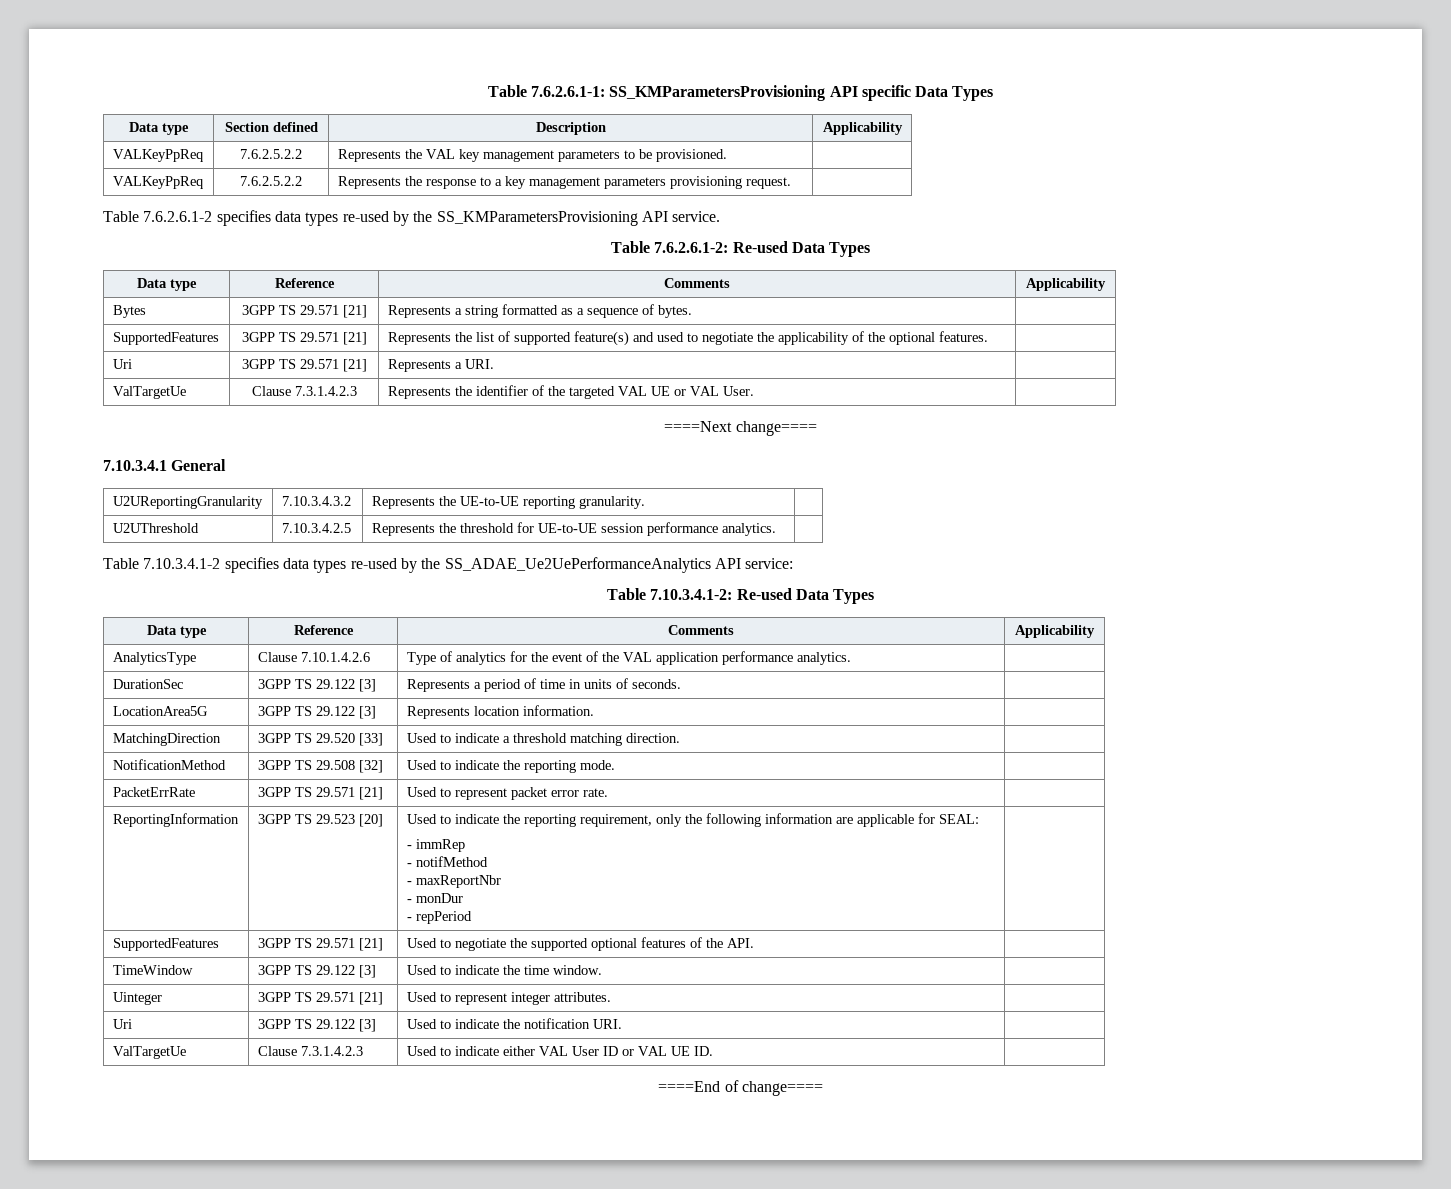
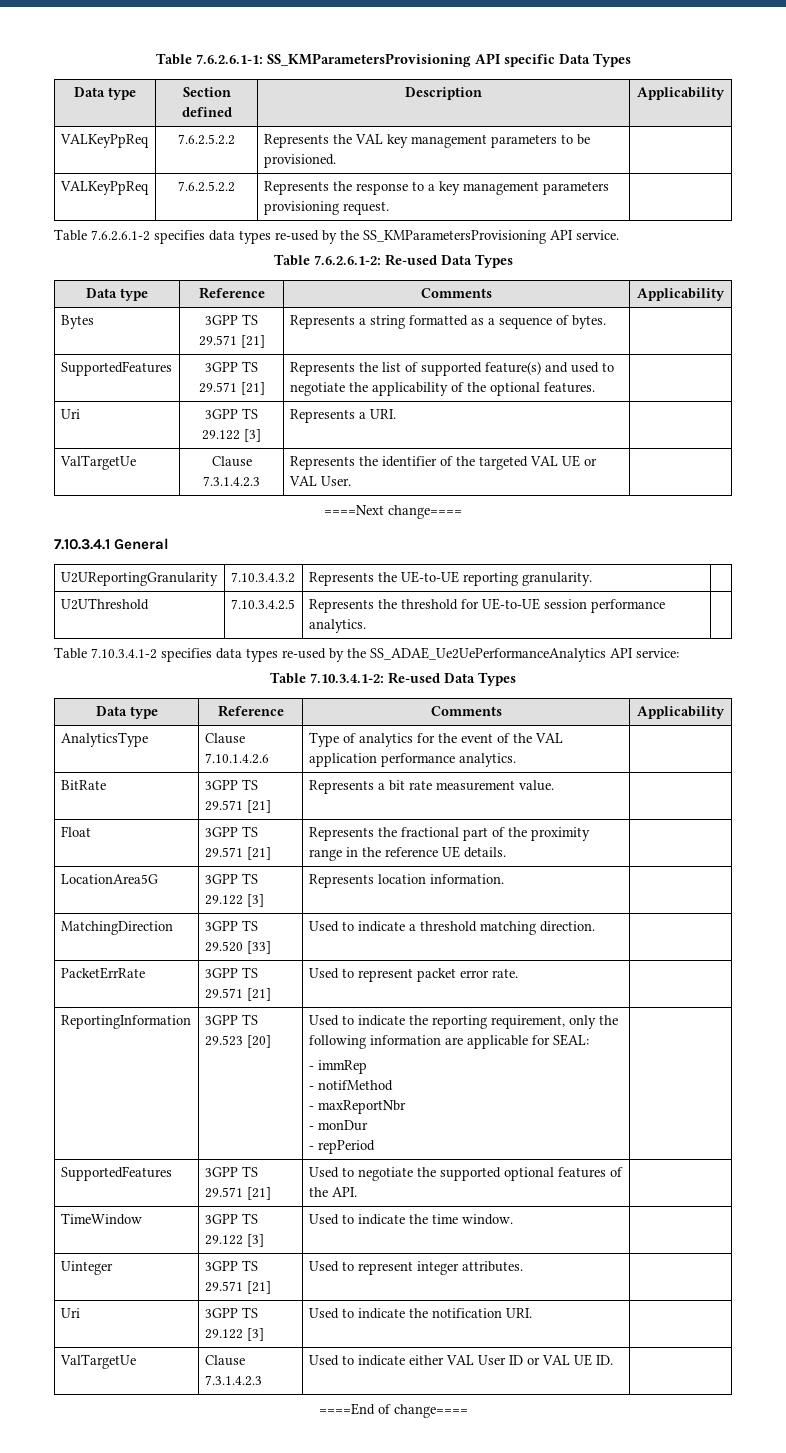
- Uri | 3GPP TS 29.571 [21] | Represents a URI. |
+ Uri | 3GPP TS 29.122 [3] | Represents a URI. |
- DurationSec | 3GPP TS 29.122 [3] | Represents a period of time in units of seconds. |
+ BitRate | 3GPP TS 29.571 [21] | Represents a bit rate measurement value. |
+ Float | 3GPP TS 29.571 [21] | Represents the fractional part of the proximity range in the reference UE details. |
- NotificationMethod | 3GPP TS 29.508 [32] | Used to indicate the reporting mode. |

